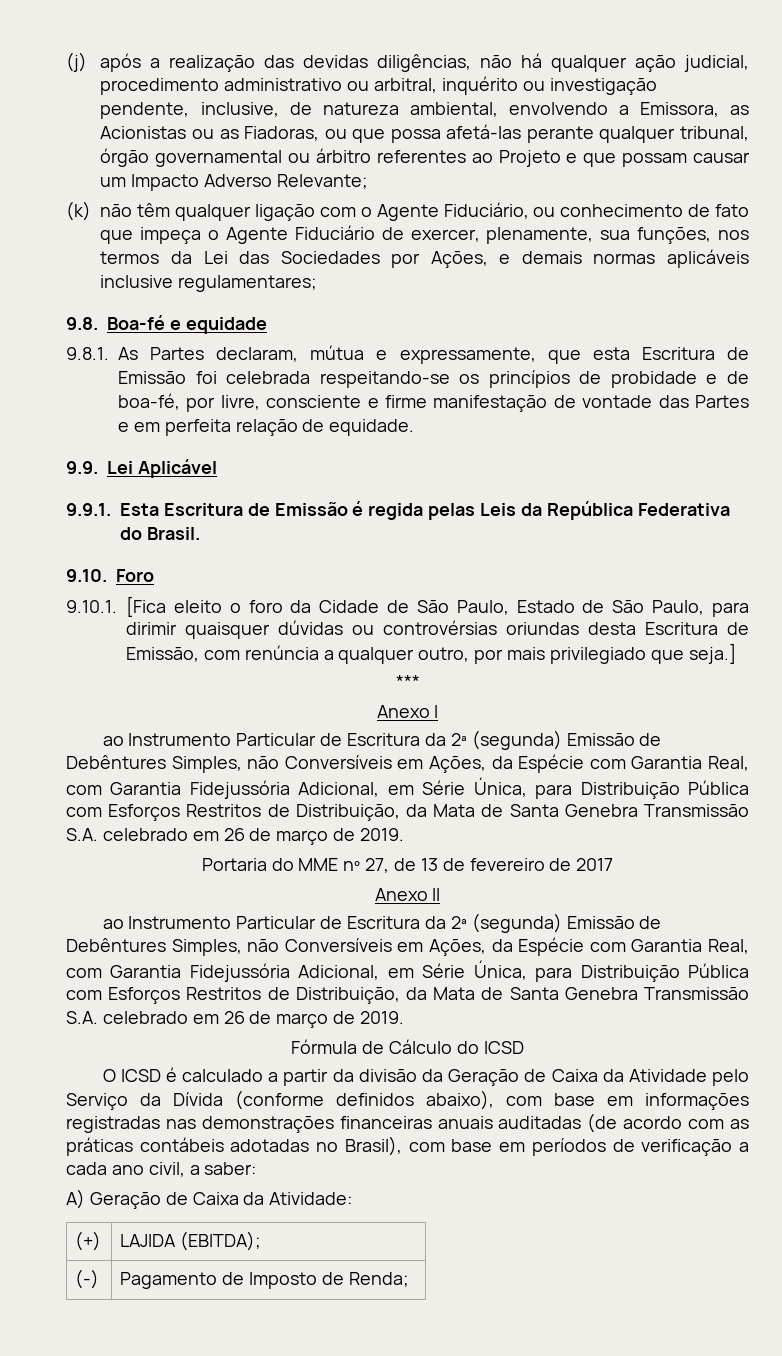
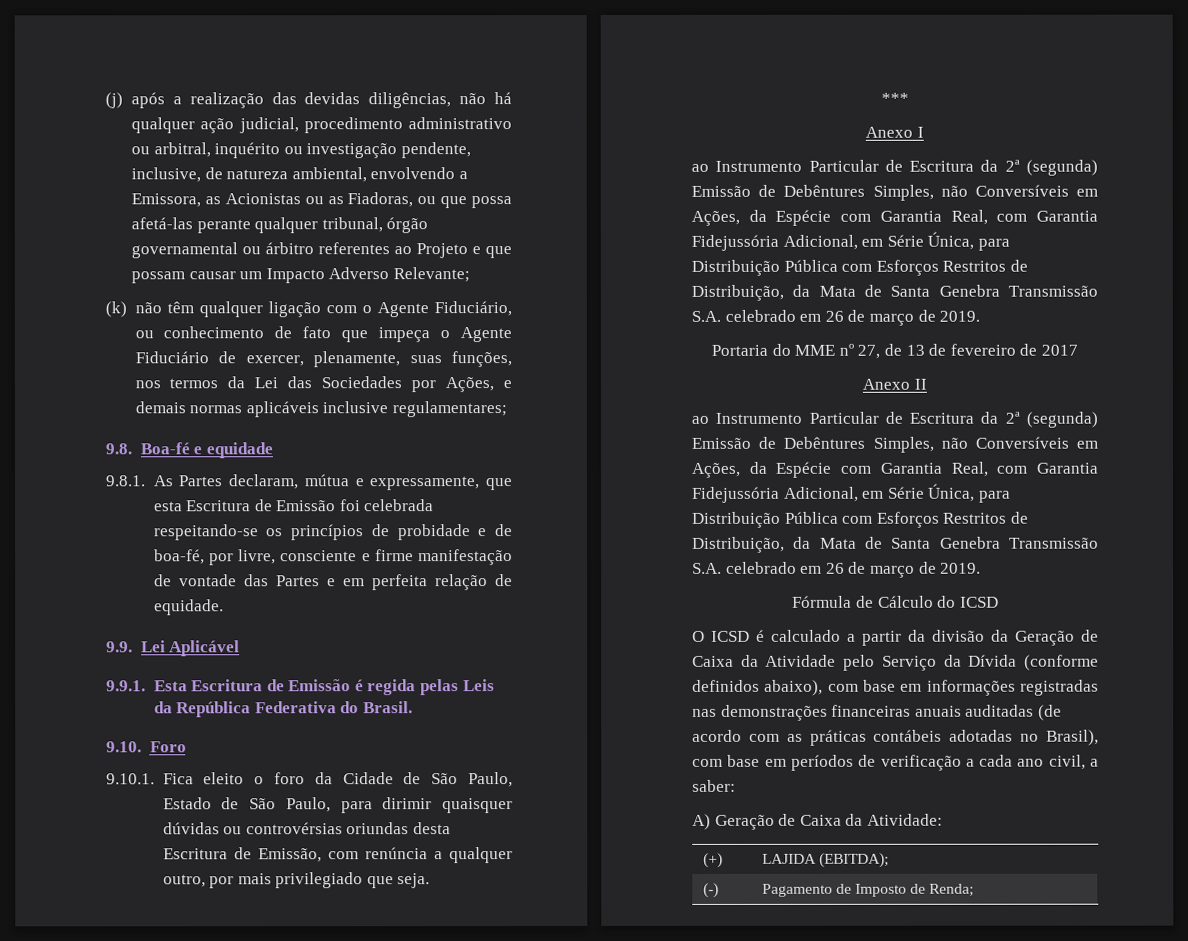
- (k) não têm qualquer ligação com o Agente Fiduciário, ou conhecimento de fato que impeça o Agente Fiduciário de exercer, plenamente, sua funções, nos termos da Lei das Sociedades por Ações, e demais normas aplicáveis inclusive regulamentares;
+ (k) não têm qualquer ligação com o Agente Fiduciário, ou conhecimento de fato que impeça o Agente Fiduciário de exercer, plenamente, suas funções, nos termos da Lei das Sociedades por Ações, e demais normas aplicáveis inclusive regulamentares;
- 9.10.1. [Fica eleito o foro da Cidade de São Paulo, Estado de São Paulo, para dirimir quaisquer dúvidas ou controvérsias oriundas desta Escritura de Emissão, com renúncia a qualquer outro, por mais privilegiado que seja.]
+ 9.10.1. Fica eleito o foro da Cidade de São Paulo, Estado de São Paulo, para dirimir quaisquer dúvidas ou controvérsias oriundas desta Escritura de Emissão, com renúncia a qualquer outro, por mais privilegiado que seja.

